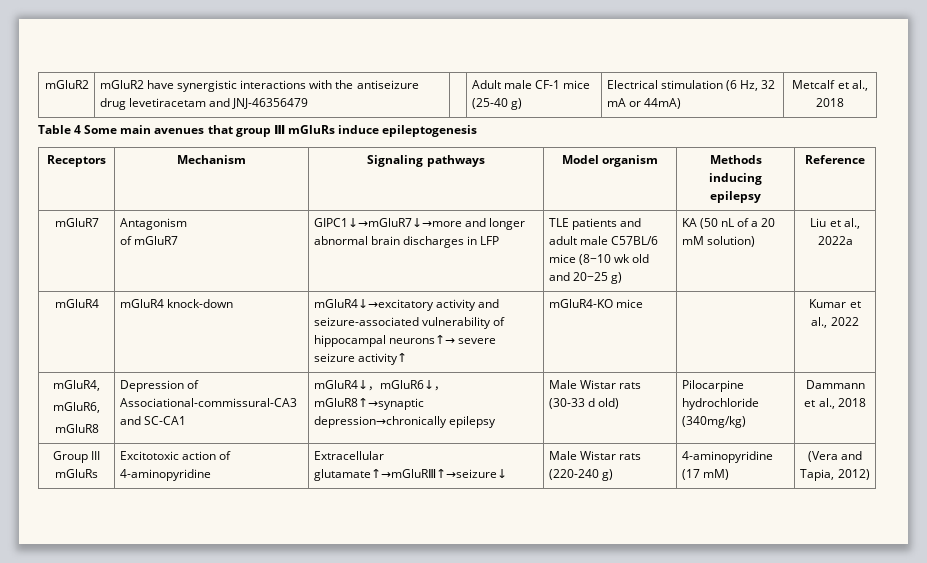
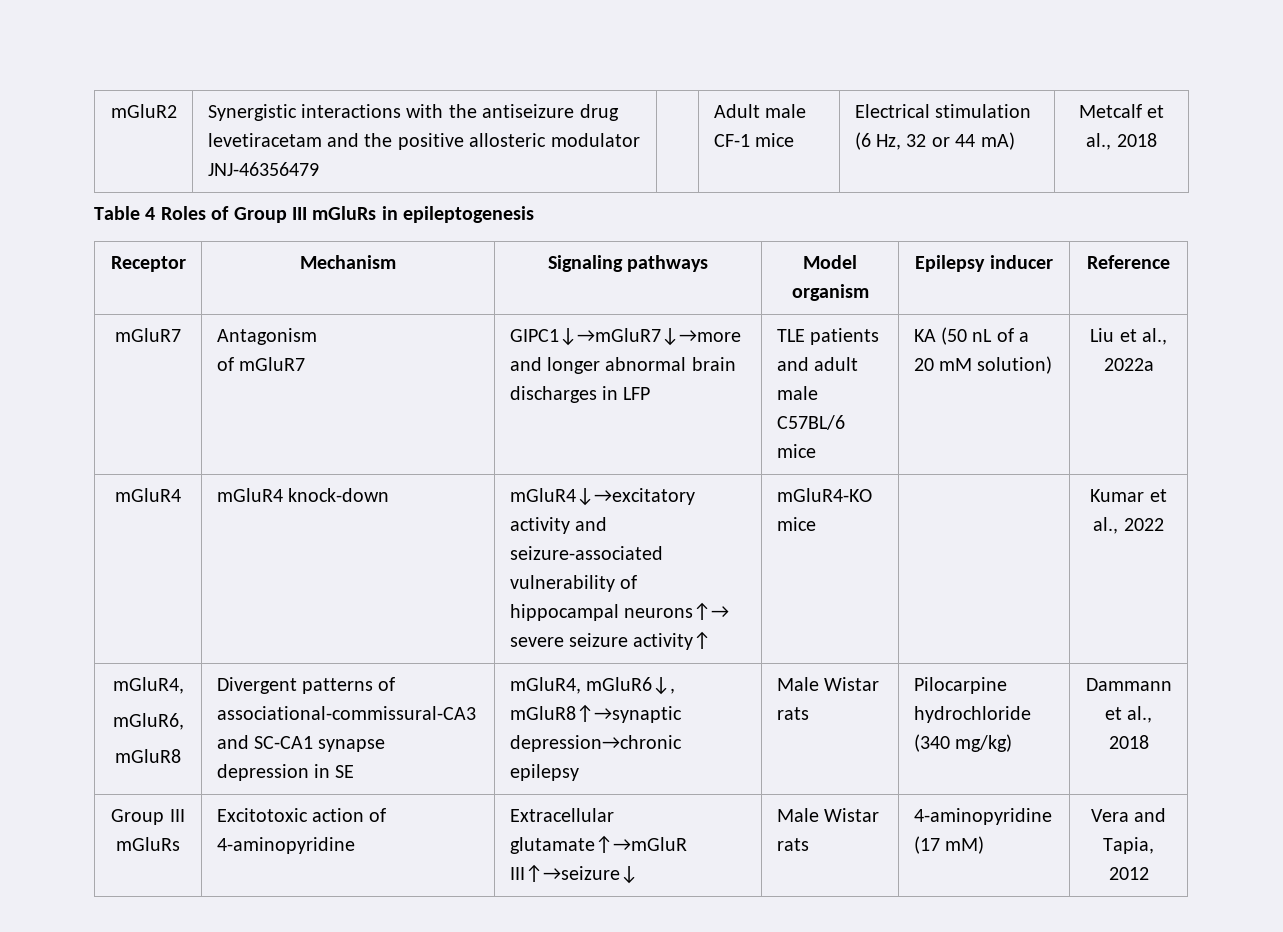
- mGluR2 | mGluR2 have synergistic interactions with the antiseizure drug levetiracetam and JNJ-46356479 | | Adult male CF-1 mice (25-40 g) | Electrical stimulation (6 Hz, 32 mA or 44mA) | Metcalf et al., 2018
+ mGluR2 | Synergistic interactions with the antiseizure drug levetiracetam and the positive allosteric modulator JNJ-46356479 | | Adult male CF-1 mice | Electrical stimulation (6 Hz, 32 or 44 mA) | Metcalf et al., 2018
- Table 4 Some main avenues that group Ⅲ mGluRs induce epileptogenesis
+ Table 4 Roles of Group III mGluRs in epileptogenesis
- Receptors | Mechanism | Signaling pathways | Model organism | Methods inducing epilepsy | Reference
+ Receptor | Mechanism | Signaling pathways | Model organism | Epilepsy inducer | Reference
  mGluR7 | Antagonism
- of mGluR7 | GIPC1↓→mGluR7↓→more and longer abnormal brain discharges in LFP | TLE patients and adult male C57BL/6 mice (8−10 wk old and 20−25 g) | KA (50 nL of a 20 mM solution) | Liu et al., 2022a
+ of mGluR7 | GIPC1↓→mGluR7↓→more and longer abnormal brain discharges in LFP | TLE patients and adult male C57BL/6 mice | KA (50 nL of a 20 mM solution) | Liu et al., 2022a
  mGluR4 | mGluR4 knock-down | mGluR4↓→excitatory activity and seizure-associated vulnerability of hippocampal neurons↑→ severe seizure activity↑ | mGluR4-KO mice | | Kumar et al., 2022
  mGluR4,
  mGluR6,
- mGluR8 | Depression of Associational-commissural-CA3 and SC-CA1 | mGluR4↓，mGluR6↓，mGluR8↑→synaptic depression→chronically epilepsy | Male Wistar rats (30-33 d old) | Pilocarpine hydrochloride (340mg/kg) | Dammann et al., 2018
+ mGluR8 | Divergent patterns of associational-commissural-CA3 and SC-CA1 synapse depression in SE | mGluR4, mGluR6↓, mGluR8↑→synaptic depression→chronic epilepsy | Male Wistar rats | Pilocarpine hydrochloride (340 mg/kg) | Dammann et al., 2018
- Group III mGluRs | Excitotoxic action of 4-aminopyridine | Extracellular glutamate↑→mGluRⅢ↑→seizure↓ | Male Wistar rats (220-240 g) | 4-aminopyridine (17 mM) | (Vera and Tapia, 2012)
+ Group III mGluRs | Excitotoxic action of 4-aminopyridine | Extracellular glutamate↑→mGluR III↑→seizure↓ | Male Wistar rats | 4-aminopyridine (17 mM) | Vera and Tapia, 2012

